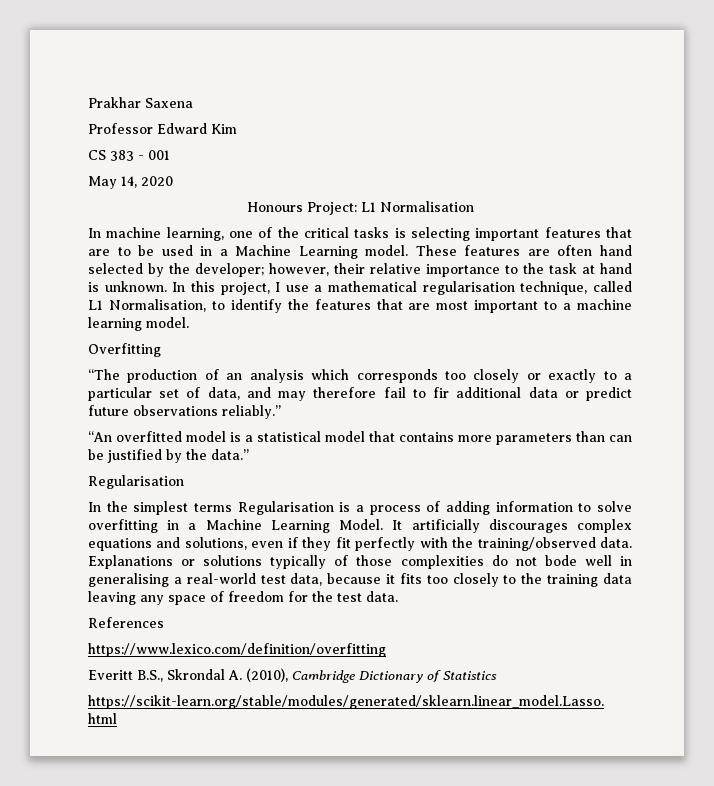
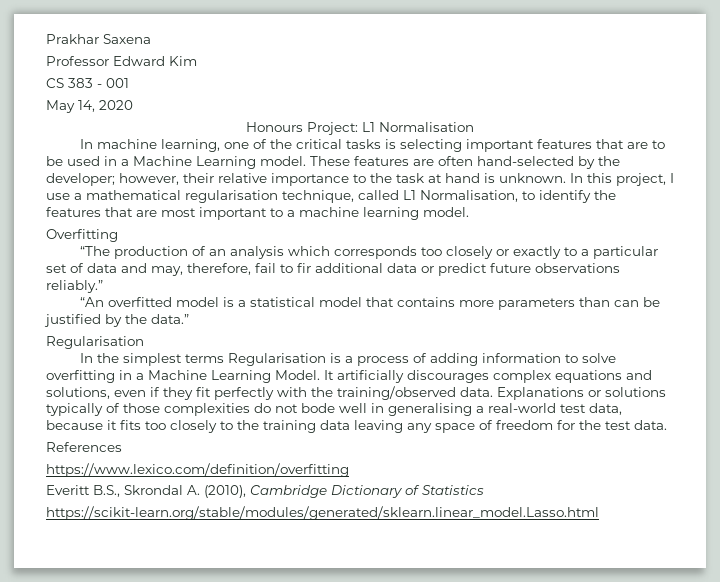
- These features are often hand selected by the developer; however, their relative importance to the task at hand is unknown.
+ These features are often hand-selected by the developer; however, their relative importance to the task at hand is unknown.
- “The production of an analysis which corresponds too closely or exactly to a particular set of data, and may therefore fail to fir additional data or predict future observations reliably.”
+ “The production of an analysis which corresponds too closely or exactly to a particular set of data and may, therefore, fail to fir additional data or predict future observations reliably.”

